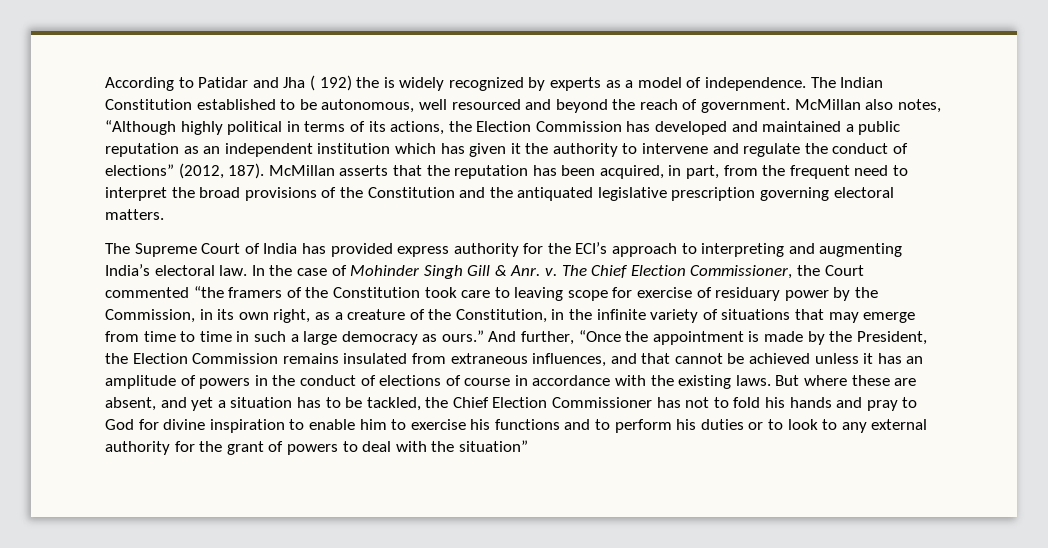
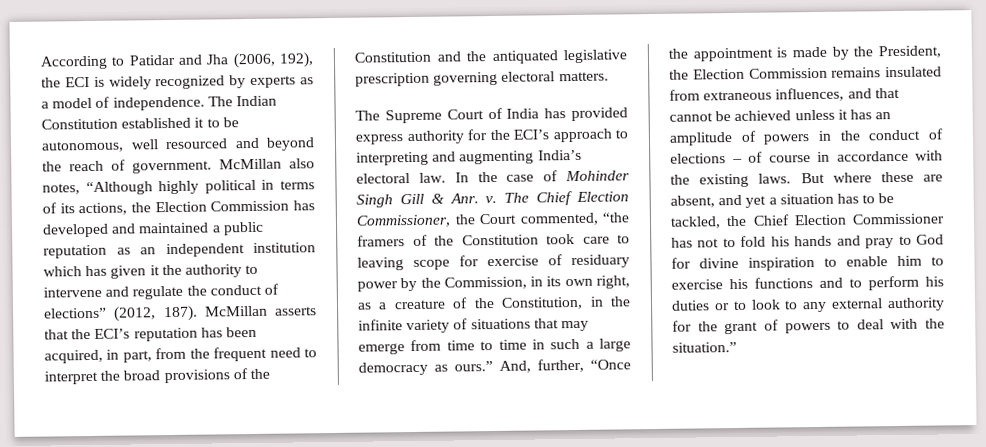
- According to Patidar and Jha ( 192) the is widely recognized by experts as a model of independence.
+ According to Patidar and Jha (2006, 192), the ECI is widely recognized by experts as a model of independence.
- The Indian Constitution established to be autonomous, well resourced and beyond the reach of government.
+ The Indian Constitution established it to be autonomous, well resourced and beyond the reach of government.
- McMillan asserts that the reputation has been acquired, in part, from the frequent need to interpret the broad provisions of the Constitution and the antiquated legislative prescription governing electoral matters.
+ McMillan asserts that the ECI’s reputation has been acquired, in part, from the frequent need to interpret the broad provisions of the Constitution and the antiquated legislative prescription governing electoral matters.
- The Chief Election Commissioner, the Court commented “the framers of the Constitution took care to leaving scope for exercise of residuary power by the Commission, in its own right, as a creature of the Constitution, in the infinite variety of situations that may emerge from time to time in such a large democracy as ours.”
+ The Chief Election Commissioner, the Court commented, “the framers of the Constitution took care to leaving scope for exercise of residuary power by the Commission, in its own right, as a creature of the Constitution, in the infinite variety of situations that may emerge from time to time in such a large democracy as ours.”
- And further, “Once the appointment is made by the President, the Election Commission remains insulated from extraneous influences, and that cannot be achieved unless it has an amplitude of powers in the conduct of elections of course in accordance with the existing laws.
+ And, further, “Once the appointment is made by the President, the Election Commission remains insulated from extraneous influences, and that cannot be achieved unless it has an amplitude of powers in the conduct of elections – of course in accordance with the existing laws.
- But where these are absent, and yet a situation has to be tackled, the Chief Election Commissioner has not to fold his hands and pray to God for divine inspiration to enable him to exercise his functions and to perform his duties or to look to any external authority for the grant of powers to deal with the situation”
+ But where these are absent, and yet a situation has to be tackled, the Chief Election Commissioner has not to fold his hands and pray to God for divine inspiration to enable him to exercise his functions and to perform his duties or to look to any external authority for the grant of powers to deal with the situation.”

